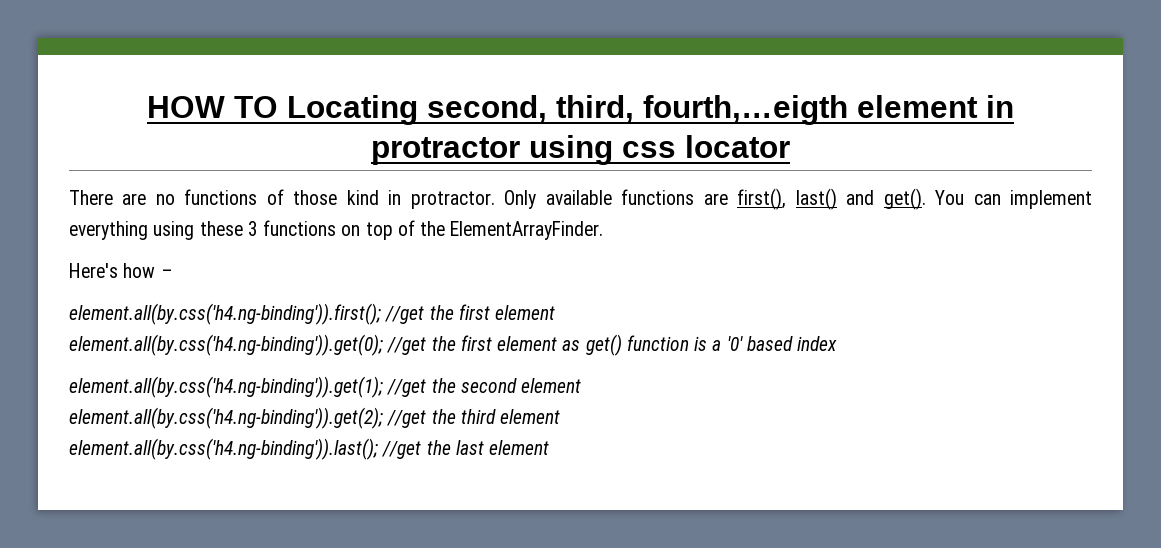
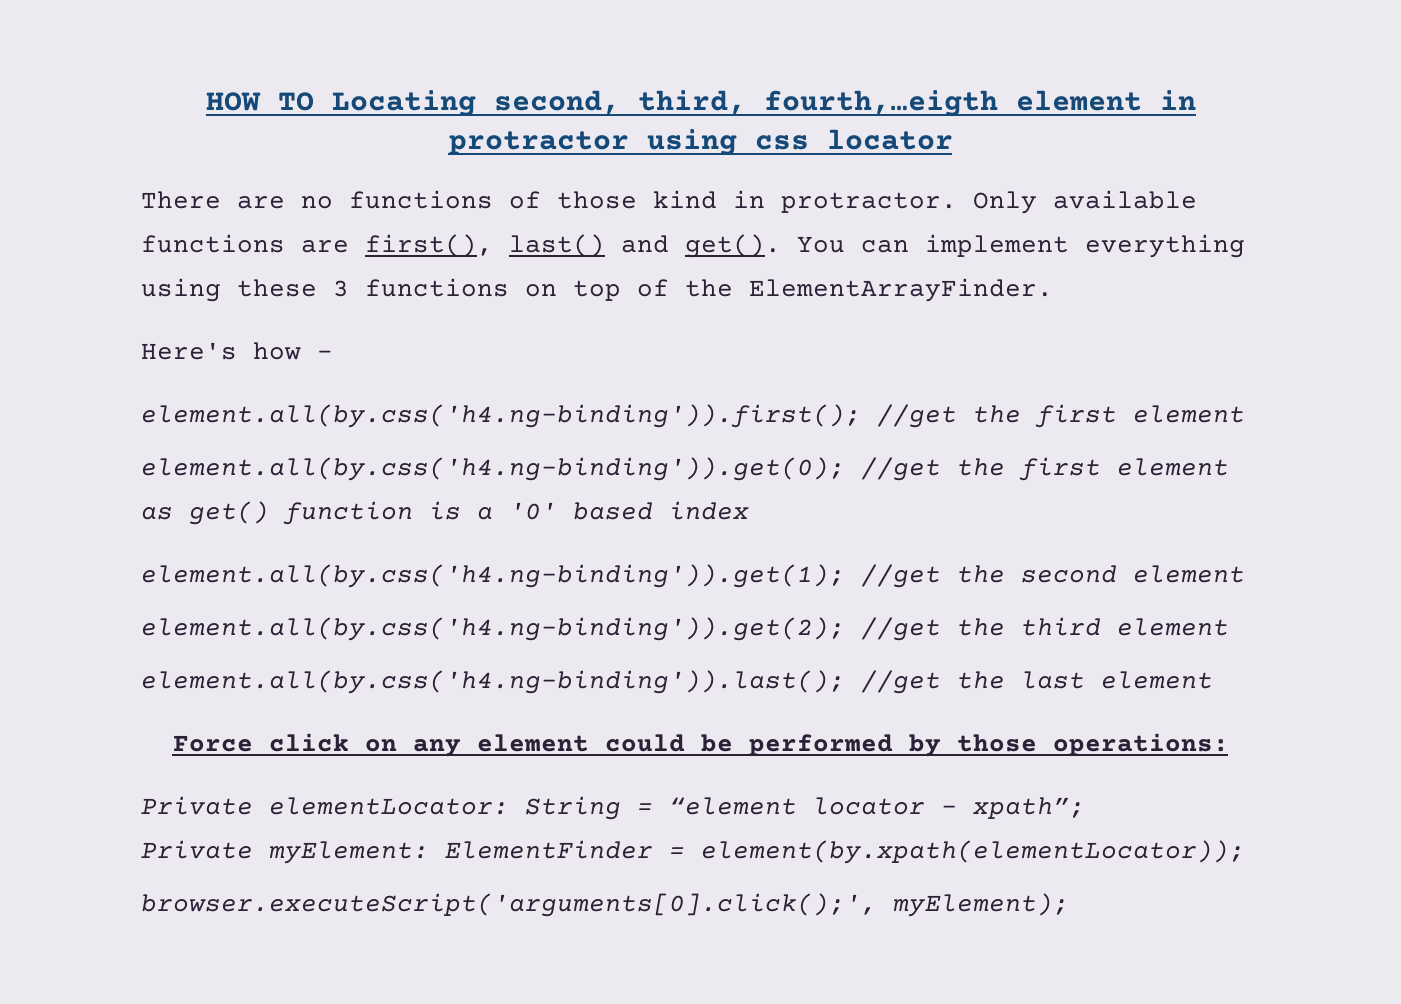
+ Force click on any element could be performed by those operations:
+ Private elementLocator: String = “element locator - xpath”;
+ Private myElement: ElementFinder = element(by.xpath(elementLocator));
+ browser.executeScript('arguments[0].click();', myElement);

